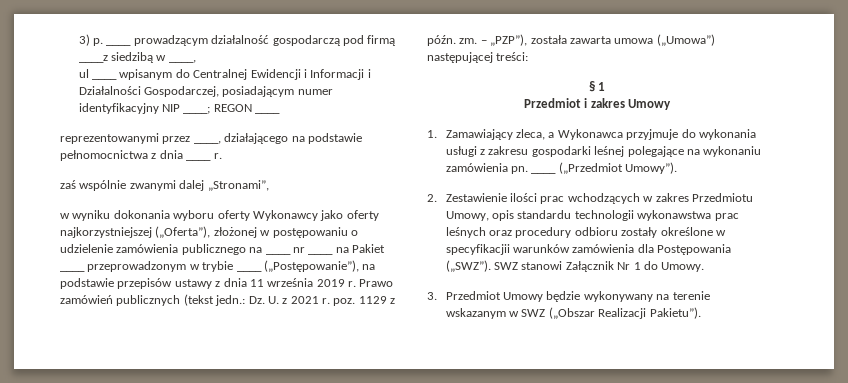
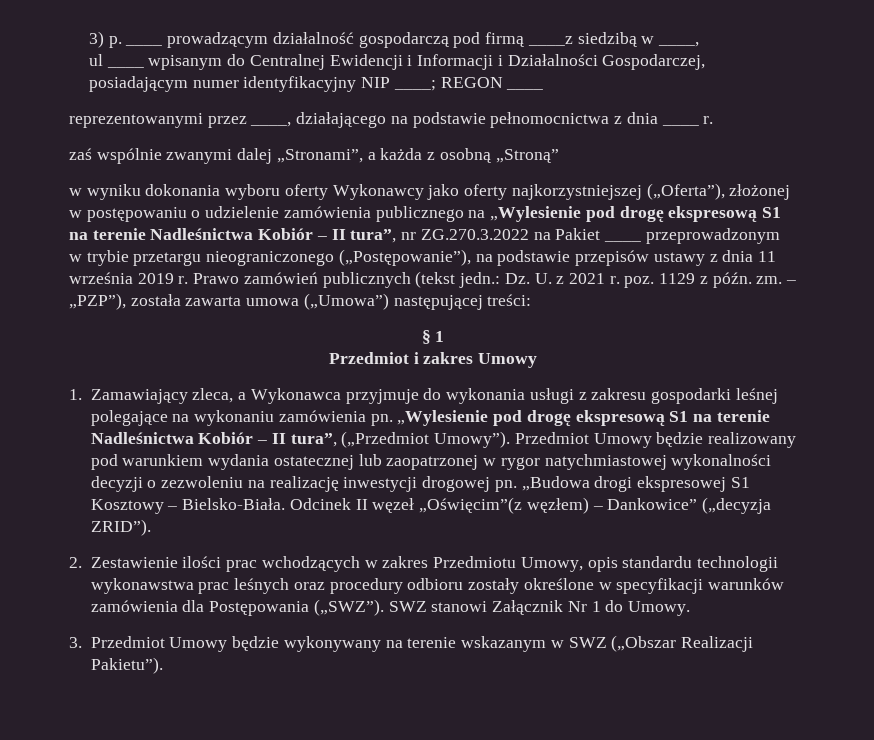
- zaś wspólnie zwanymi dalej „Stronami”,
+ zaś wspólnie zwanymi dalej „Stronami”, a każda z osobną „Stroną”
- w wyniku dokonania wyboru oferty Wykonawcy jako oferty najkorzystniejszej („Oferta”), złożonej w postępowaniu o udzielenie zamówienia publicznego na ____ nr ____ na Pakiet ____ przeprowadzonym w trybie ____ („Postępowanie”), na podstawie przepisów ustawy z dnia 11 września 2019 r.
+ w wyniku dokonania wyboru oferty Wykonawcy jako oferty najkorzystniejszej („Oferta”), złożonej w postępowaniu o udzielenie zamówienia publicznego na „Wylesienie pod drogę ekspresową S1 na terenie Nadleśnictwa Kobiór – II tura”, nr ZG.270.3.2022 na Pakiet ____ przeprowadzonym w trybie przetargu nieograniczonego („Postępowanie”), na podstawie przepisów ustawy z dnia 11 września 2019 r.
- ____ („Przedmiot Umowy”).
+ „Wylesienie pod drogę ekspresową S1 na terenie Nadleśnictwa Kobiór – II tura”, („Przedmiot Umowy”). Przedmiot Umowy będzie realizowany pod warunkiem wydania ostatecznej lub zaopatrzonej w rygor natychmiastowej wykonalności decyzji o zezwoleniu na realizację inwestycji drogowej pn. „Budowa drogi ekspresowej S1 Kosztowy – Bielsko-Biała. Odcinek II węzeł „Oświęcim”(z węzłem) – Dankowice” („decyzja ZRID”).
- 2. Zestawienie ilości prac wchodzących w zakres Przedmiotu Umowy, opis standardu technologii wykonawstwa prac leśnych oraz procedury odbioru zostały określone w specyfikacjii warunków zamówienia dla Postępowania („SWZ”).
+ 2. Zestawienie ilości prac wchodzących w zakres Przedmiotu Umowy, opis standardu technologii wykonawstwa prac leśnych oraz procedury odbioru zostały określone w specyfikacji warunków zamówienia dla Postępowania („SWZ”).

